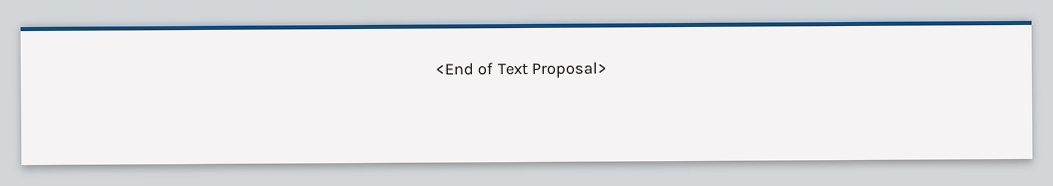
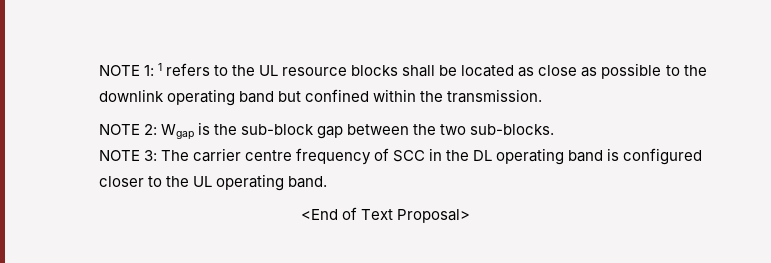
+ NOTE 1: 1 refers to the UL resource blocks shall be located as close as possible to the downlink operating band but confined within the transmission.
+ NOTE 2: Wgap is the sub-block gap between the two sub-blocks.
+ NOTE 3: The carrier centre frequency of SCC in the DL operating band is configured closer to the UL operating band.

